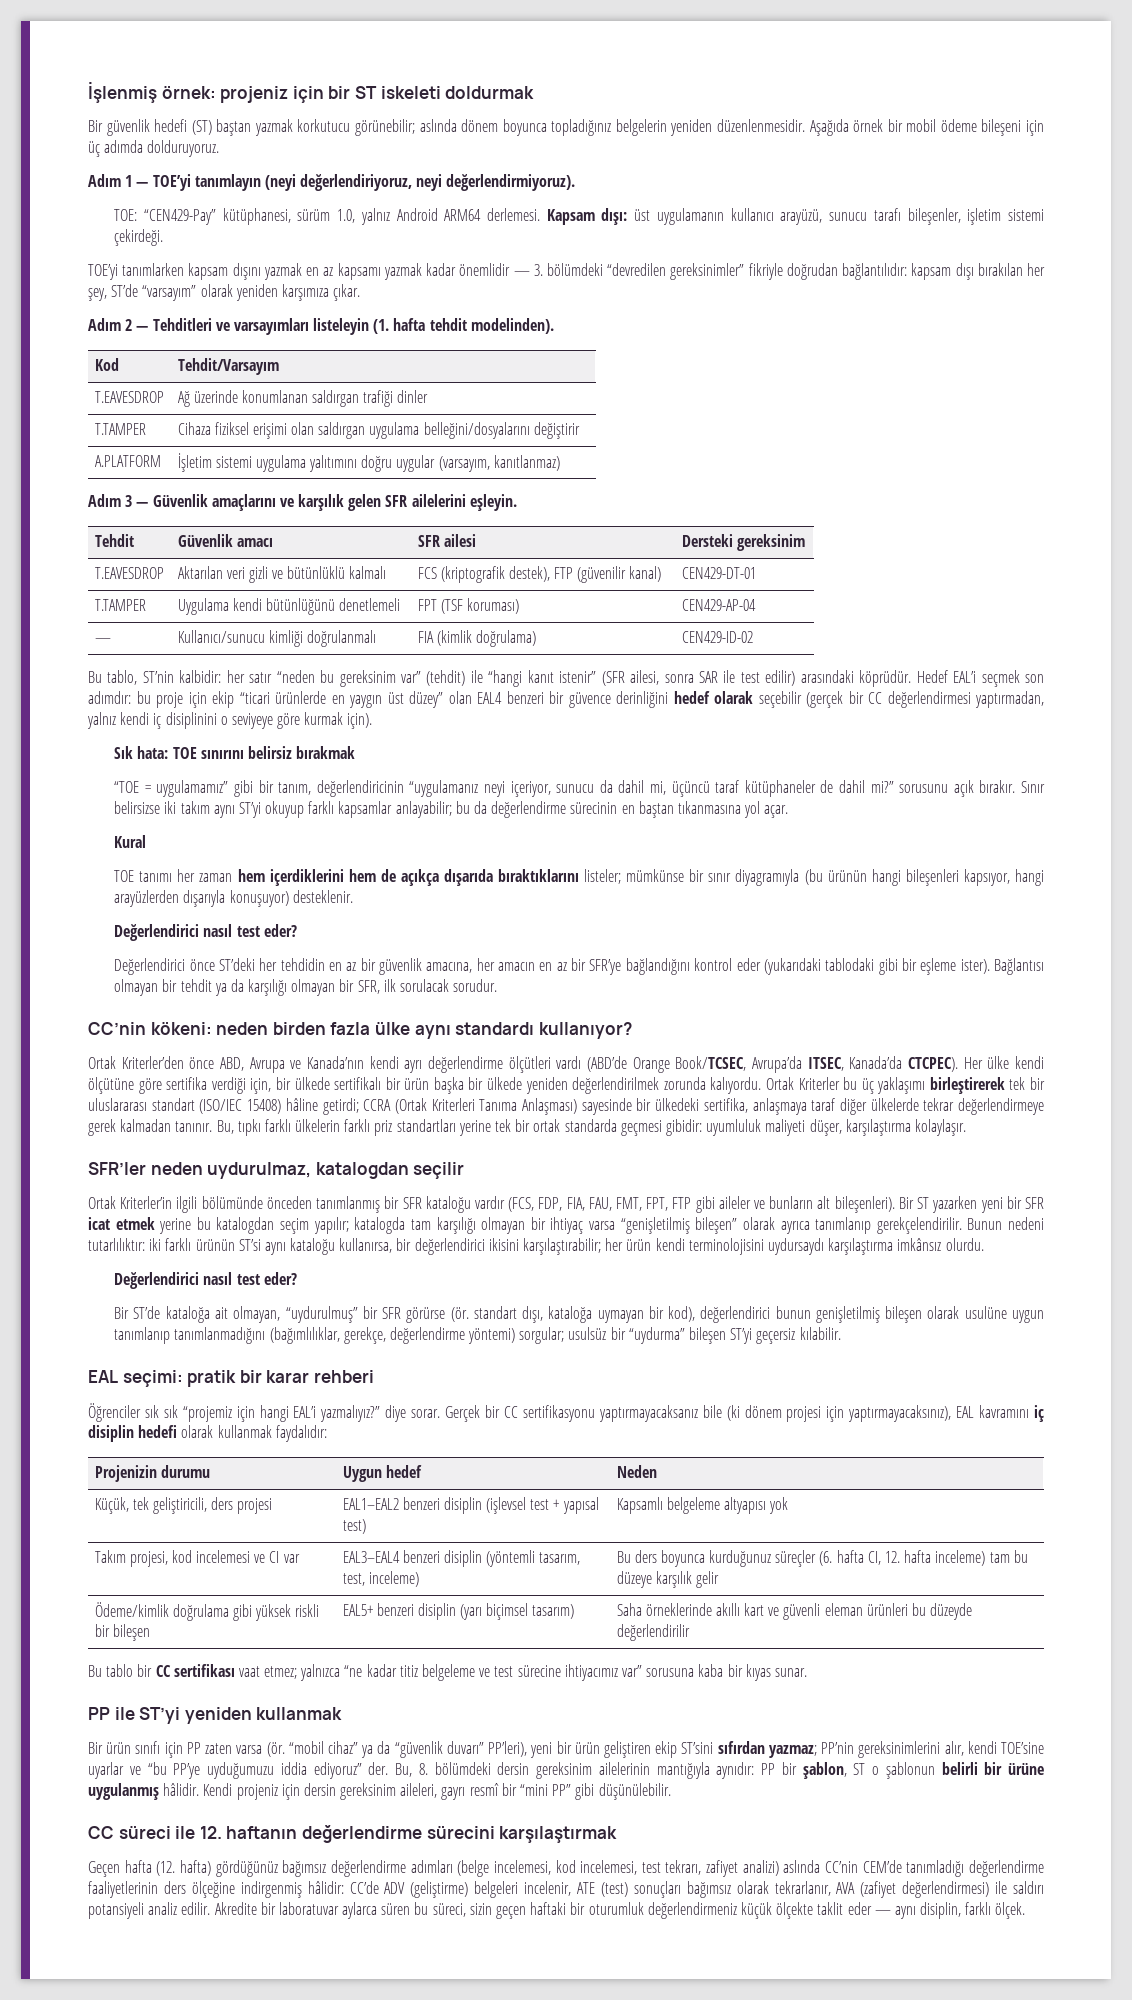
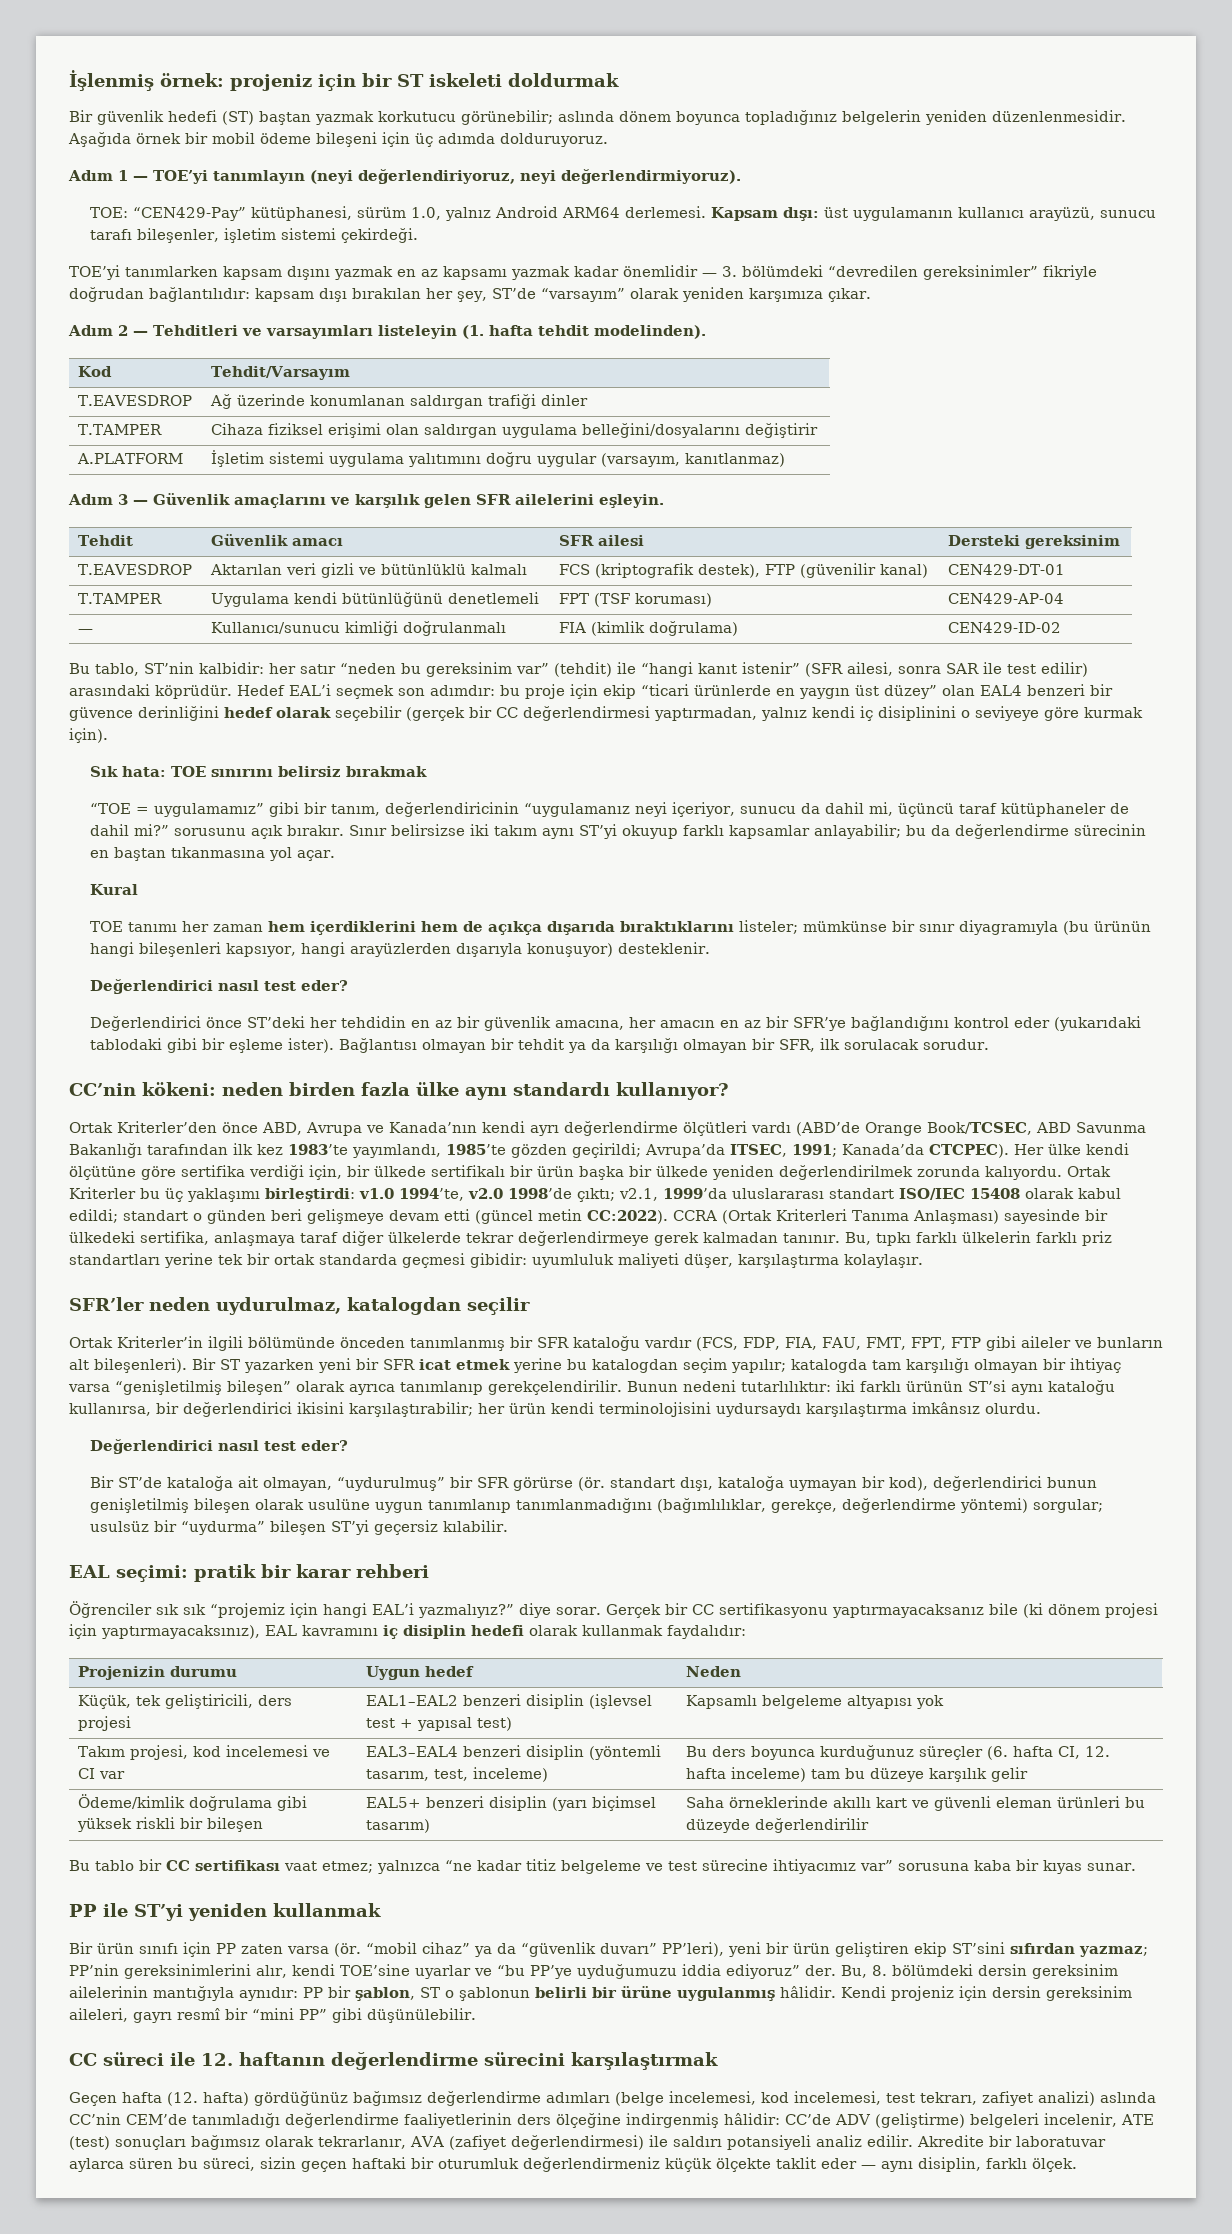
- Ortak Kriterler’den önce ABD, Avrupa ve Kanada’nın kendi ayrı değerlendirme ölçütleri vardı (ABD’de Orange Book/TCSEC, Avrupa’da ITSEC, Kanada’da CTCPEC).
+ Ortak Kriterler’den önce ABD, Avrupa ve Kanada’nın kendi ayrı değerlendirme ölçütleri vardı (ABD’de Orange Book/TCSEC, ABD Savunma Bakanlığı tarafından ilk kez 1983’te yayımlandı, 1985’te gözden geçirildi; Avrupa’da ITSEC, 1991; Kanada’da CTCPEC).
- Ortak Kriterler bu üç yaklaşımı birleştirerek tek bir uluslararası standart (ISO/IEC 15408) hâline getirdi; CCRA (Ortak Kriterleri Tanıma Anlaşması) sayesinde bir ülkedeki sertifika, anlaşmaya taraf diğer ülkelerde tekrar değerlendirmeye gerek kalmadan tanınır.
+ Ortak Kriterler bu üç yaklaşımı birleştirdi: v1.0 1994’te, v2.0 1998’de çıktı; v2.1, 1999’da uluslararası standart ISO/IEC 15408 olarak kabul edildi; standart o günden beri gelişmeye devam etti (güncel metin CC:2022). CCRA (Ortak Kriterleri Tanıma Anlaşması) sayesinde bir ülkedeki sertifika, anlaşmaya taraf diğer ülkelerde tekrar değerlendirmeye gerek kalmadan tanınır.

